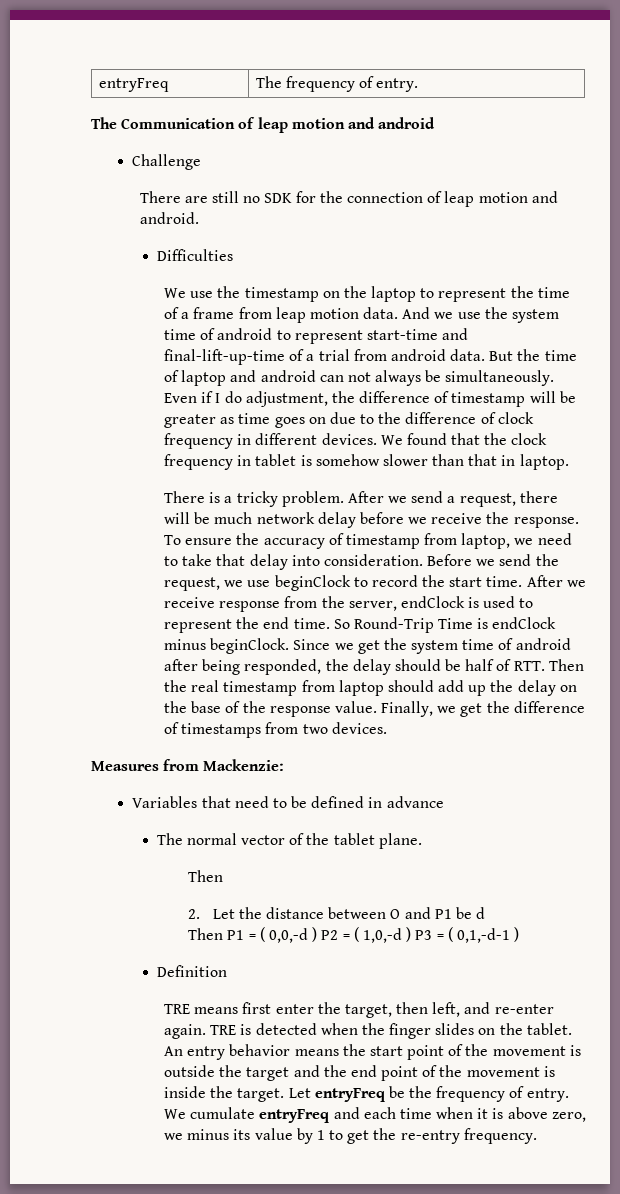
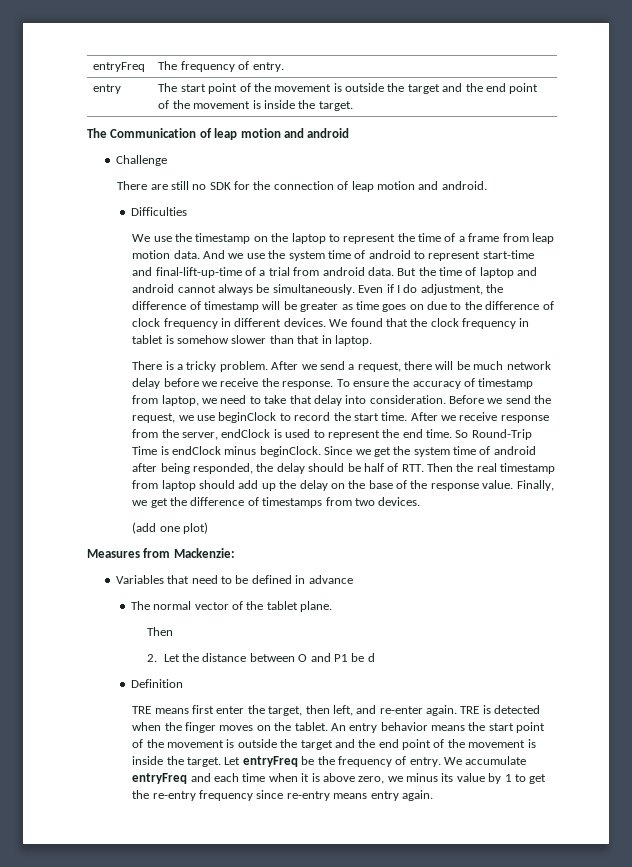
+ entry | The start point of the movement is outside the target and the end point of the movement is inside the target.
- But the time of laptop and android can not always be simultaneously.
+ But the time of laptop and android cannot always be simultaneously.
+ (add one plot)
- Then P1 = ( 0,0,-d ) P2 = ( 1,0,-d ) P3 = ( 0,1,-d-1 )
- TRE is detected when the finger slides on the tablet.
+ TRE is detected when the finger moves on the tablet.
- We cumulate entryFreq and each time when it is above zero, we minus its value by 1 to get the re-entry frequency.
+ We accumulate entryFreq and each time when it is above zero, we minus its value by 1 to get the re-entry frequency since re-entry means entry again.

